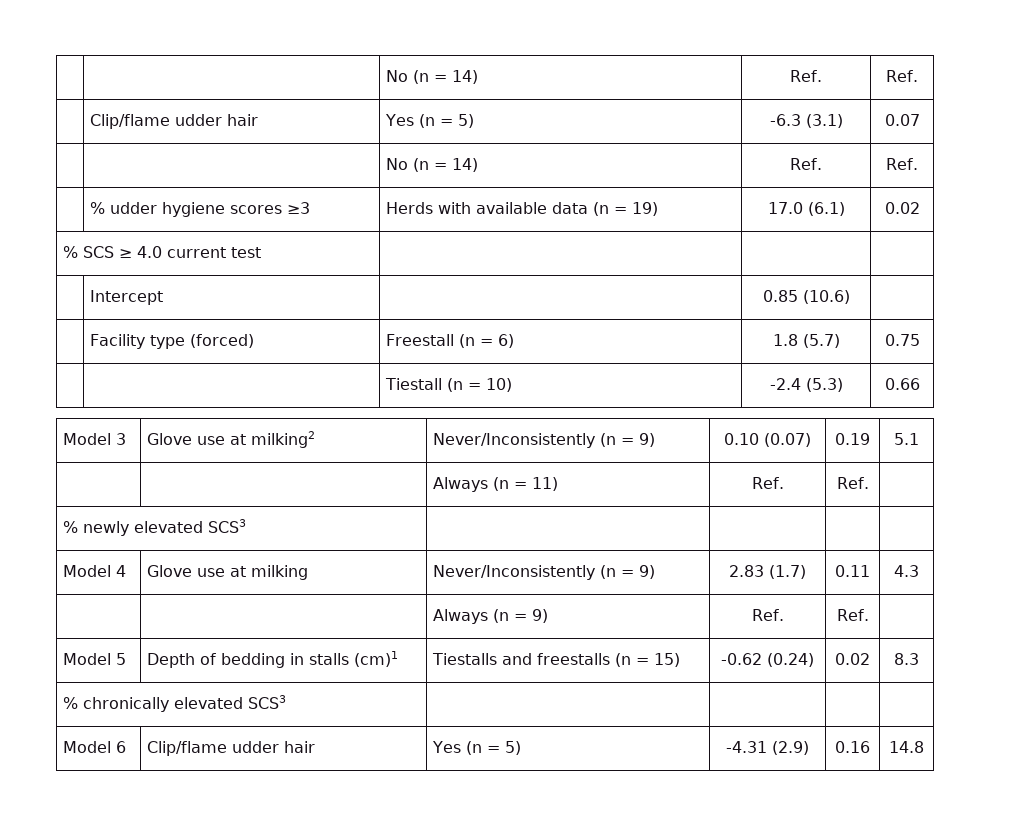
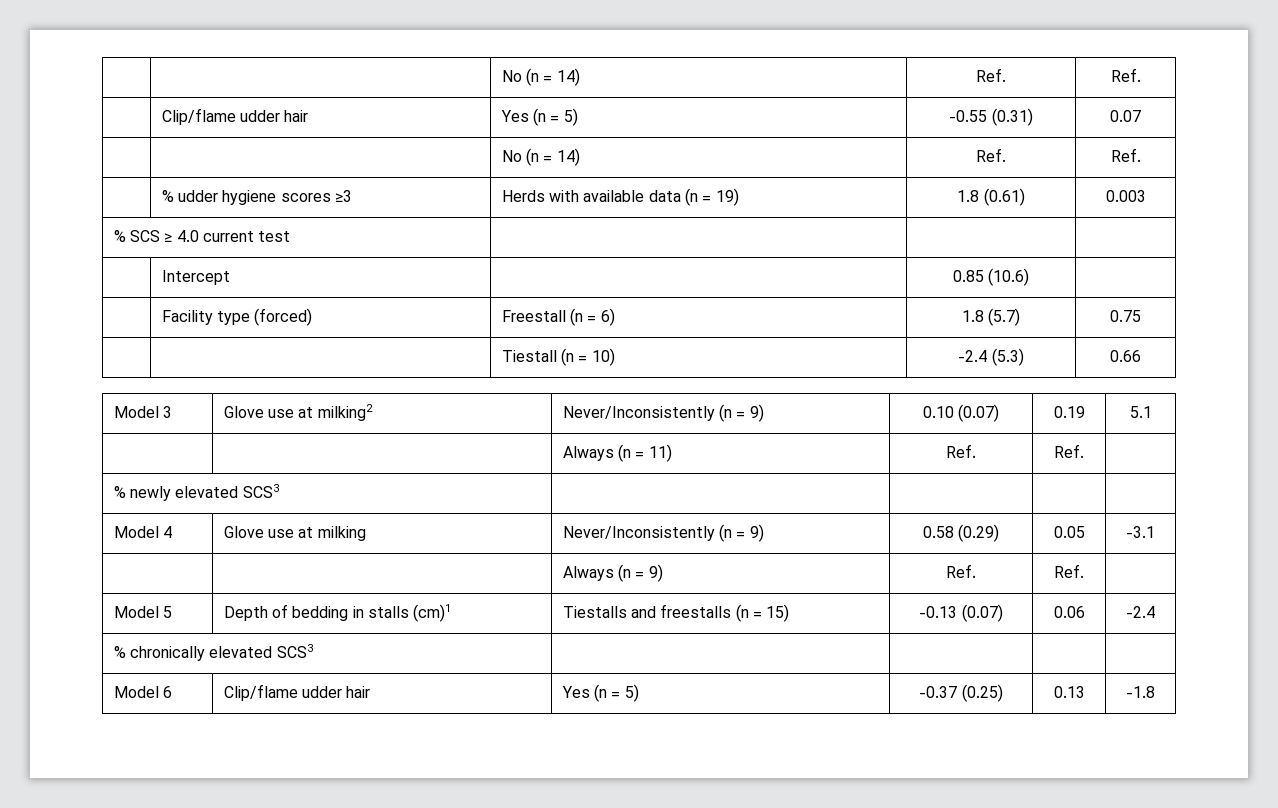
- | Clip/flame udder hair | Yes (n = 5) | -6.3 (3.1) | 0.07
+ | Clip/flame udder hair | Yes (n = 5) | -0.55 (0.31) | 0.07
- | % udder hygiene scores ≥3 | Herds with available data (n = 19) | 17.0 (6.1) | 0.02
+ | % udder hygiene scores ≥3 | Herds with available data (n = 19) | 1.8 (0.61) | 0.003
- Model 4 | Glove use at milking | Never/Inconsistently (n = 9) | 2.83 (1.7) | 0.11 | 4.3
+ Model 4 | Glove use at milking | Never/Inconsistently (n = 9) | 0.58 (0.29) | 0.05 | -3.1
- Model 5 | Depth of bedding in stalls (cm)1 | Tiestalls and freestalls (n = 15) | -0.62 (0.24) | 0.02 | 8.3
+ Model 5 | Depth of bedding in stalls (cm)1 | Tiestalls and freestalls (n = 15) | -0.13 (0.07) | 0.06 | -2.4
- Model 6 | Clip/flame udder hair | Yes (n = 5) | -4.31 (2.9) | 0.16 | 14.8
+ Model 6 | Clip/flame udder hair | Yes (n = 5) | -0.37 (0.25) | 0.13 | -1.8

